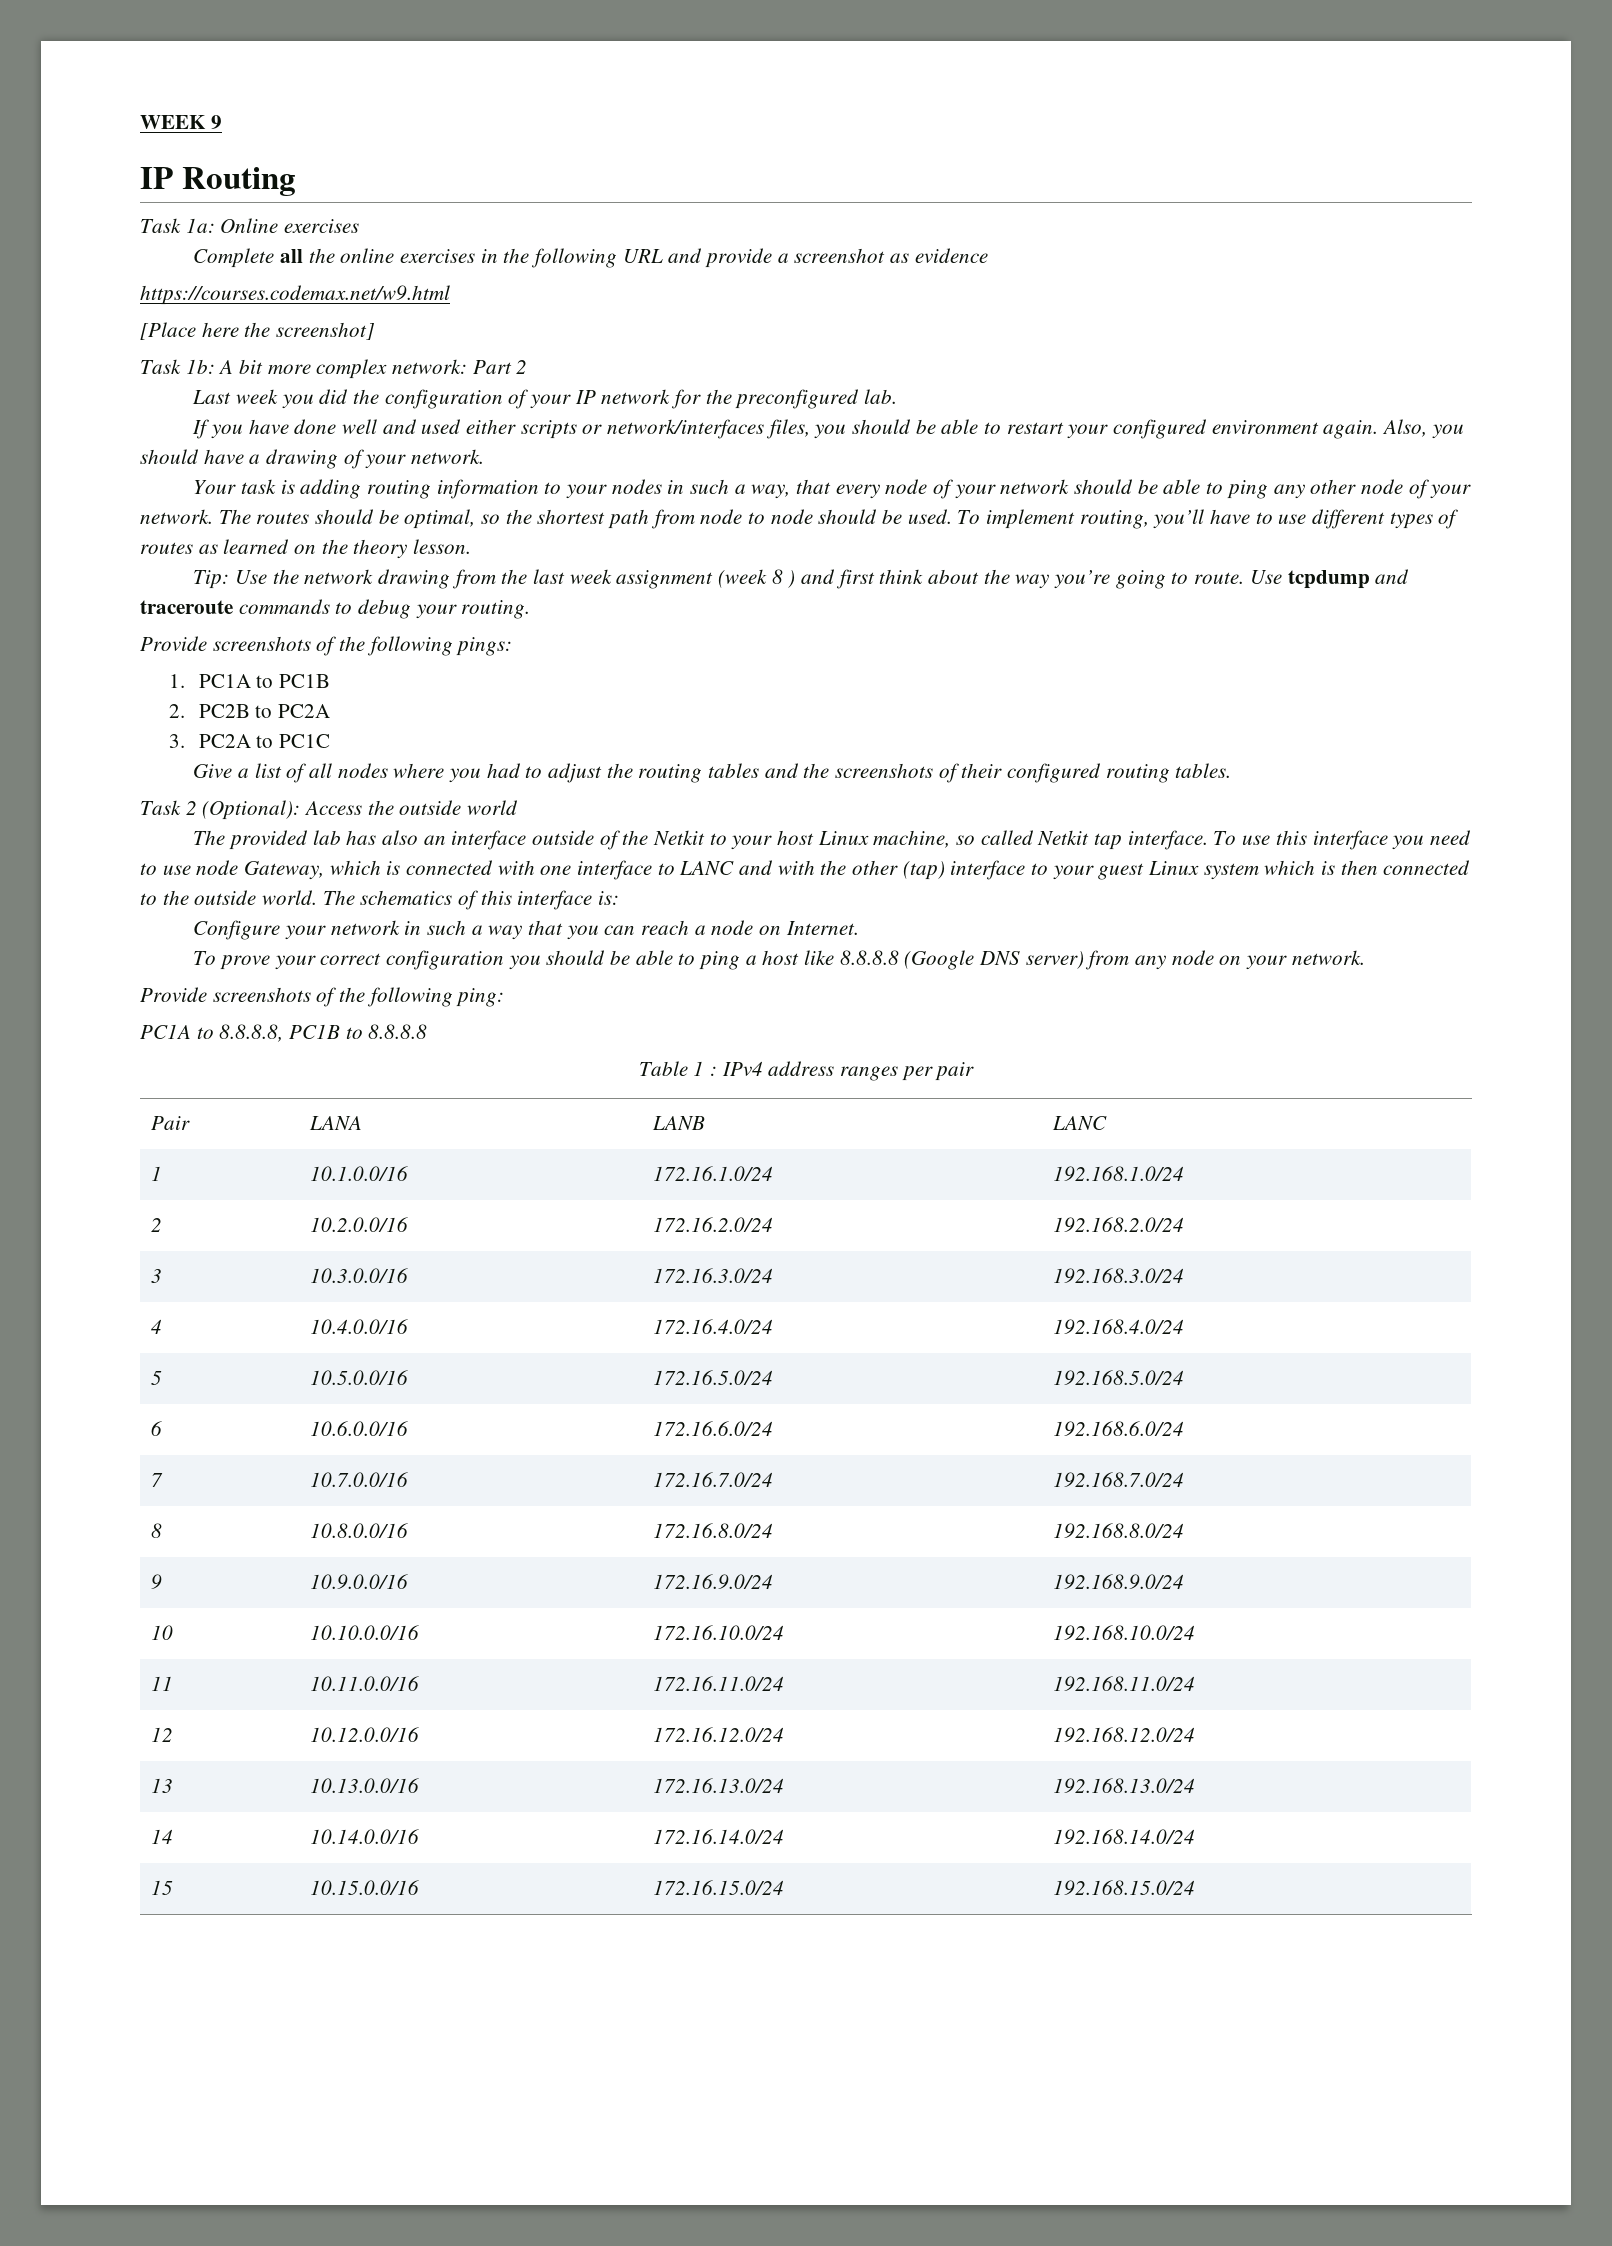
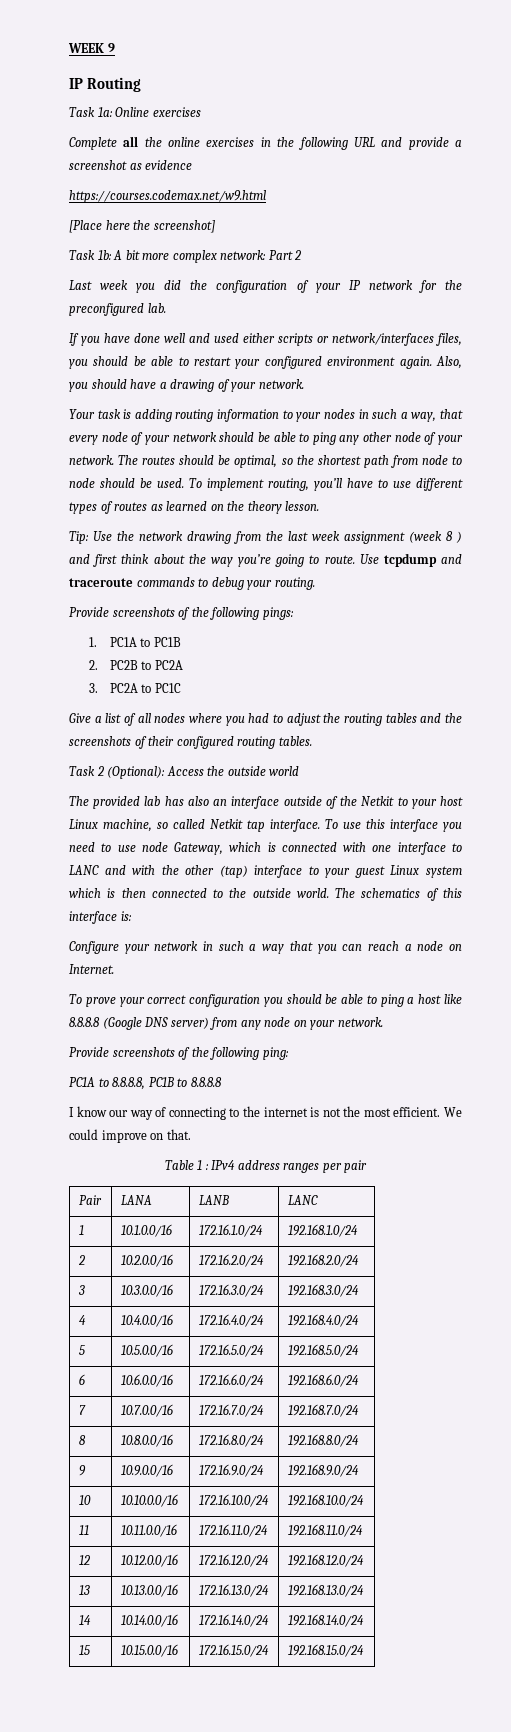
+ I know our way of connecting to the internet is not the most efficient. We could improve on that.

